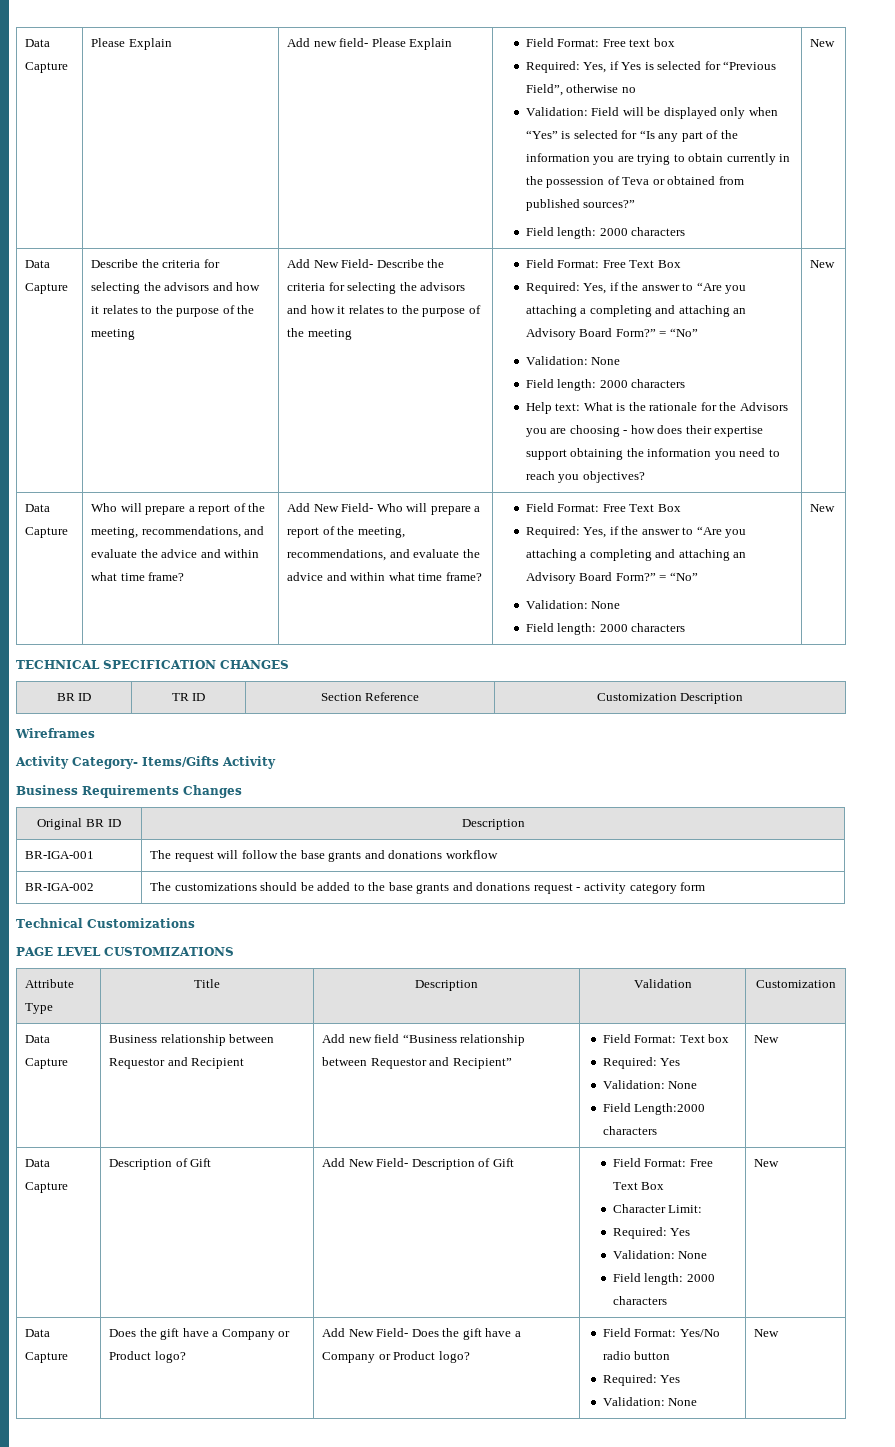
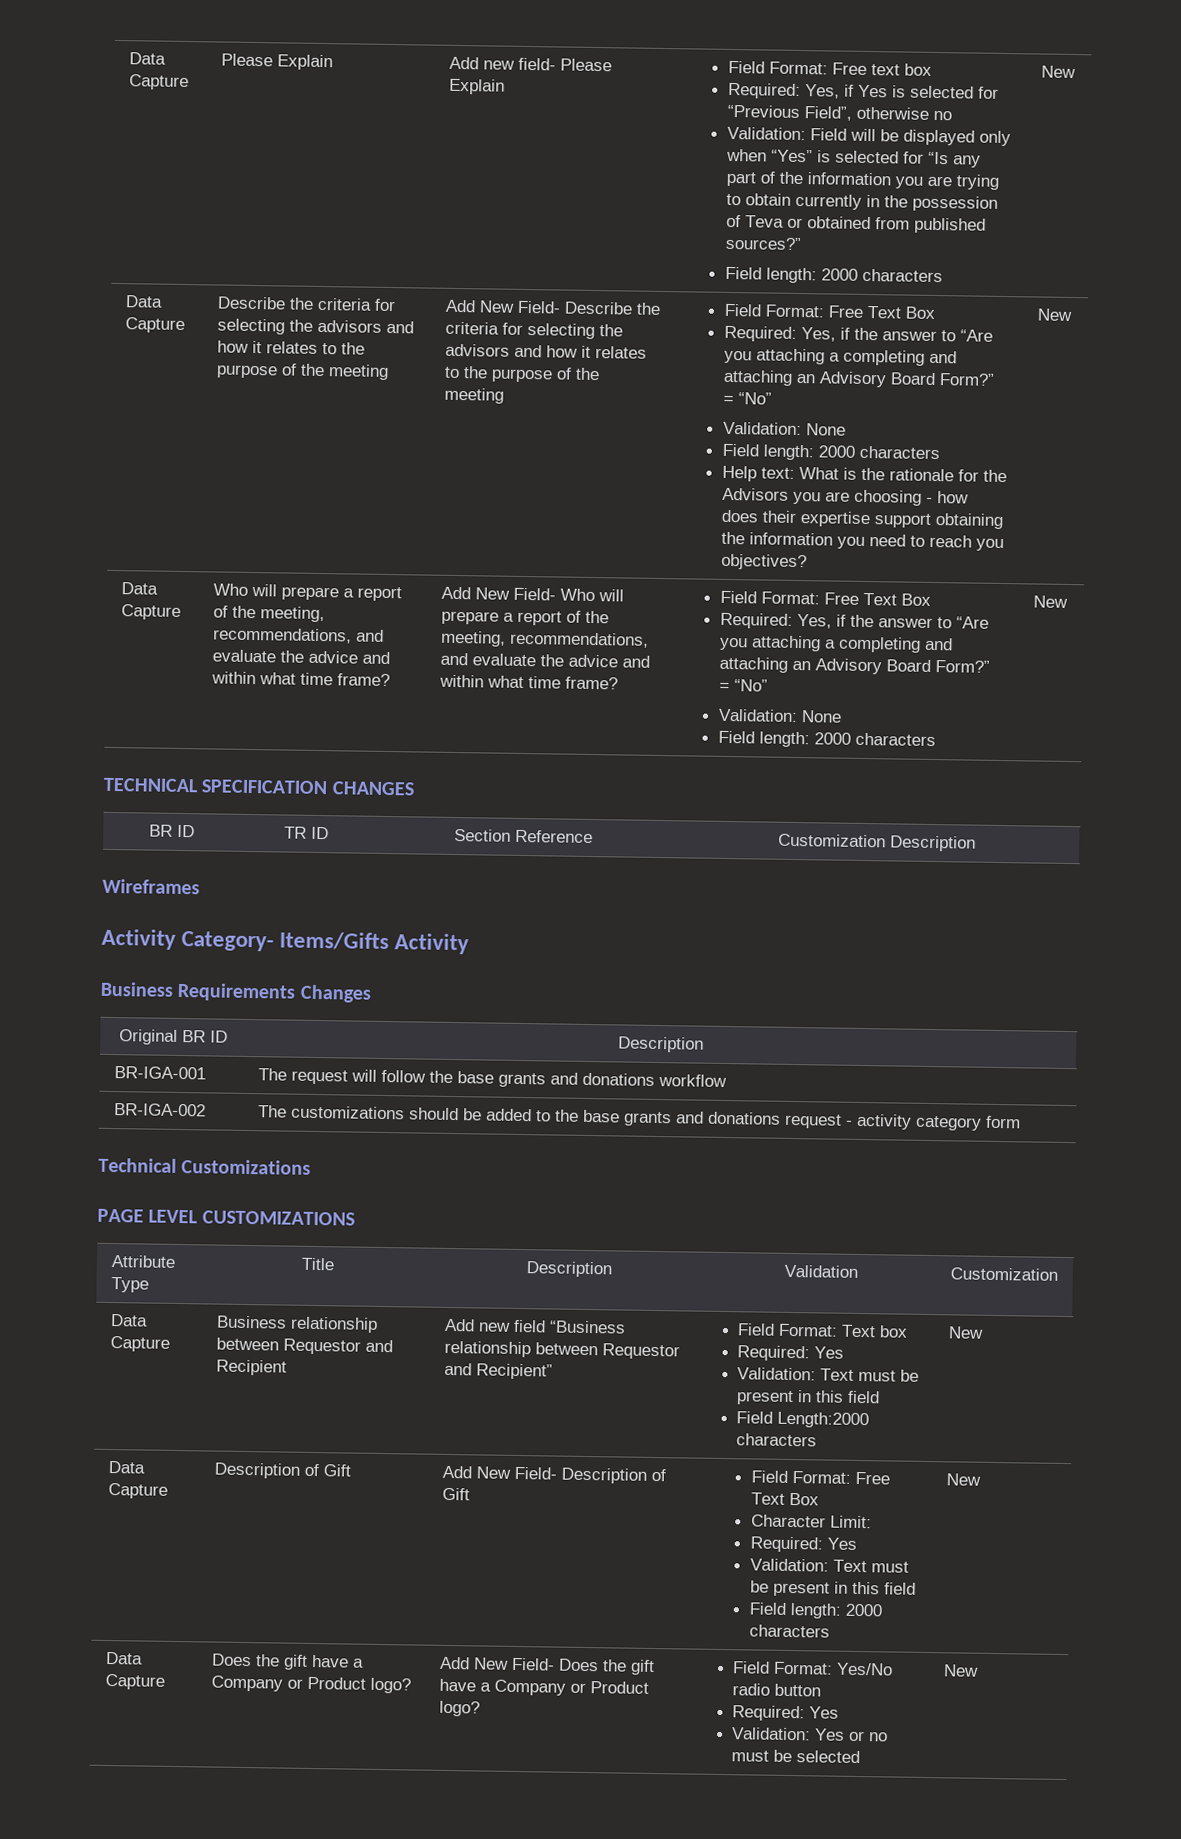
  Data Capture | Business relationship between Requestor and Recipient | Add new field “Business relationship between Requestor and Recipient” | Field Format: Text box
  Required: Yes
- Validation: None
+ Validation: Text must be present in this field
  Data Capture | Description of Gift | Add New Field- Description of Gift | Field Format: Free Text Box
  Character Limit:
  Required: Yes
- Validation: None
+ Validation: Text must be present in this field
  Data Capture | Does the gift have a Company or Product logo? | Add New Field- Does the gift have a Company or Product logo? | Field Format: Yes/No radio button
  Required: Yes
- Validation: None | New
+ Validation: Yes or no must be selected | New

